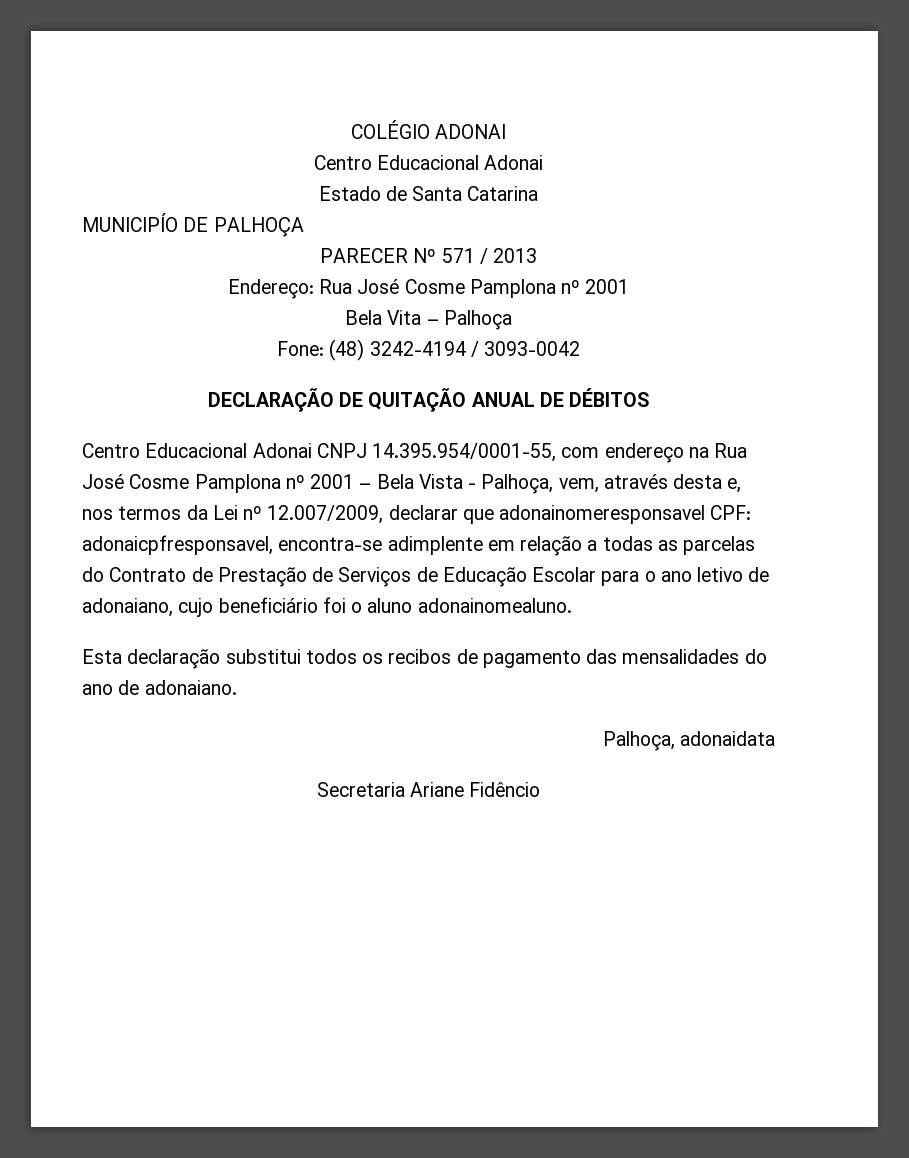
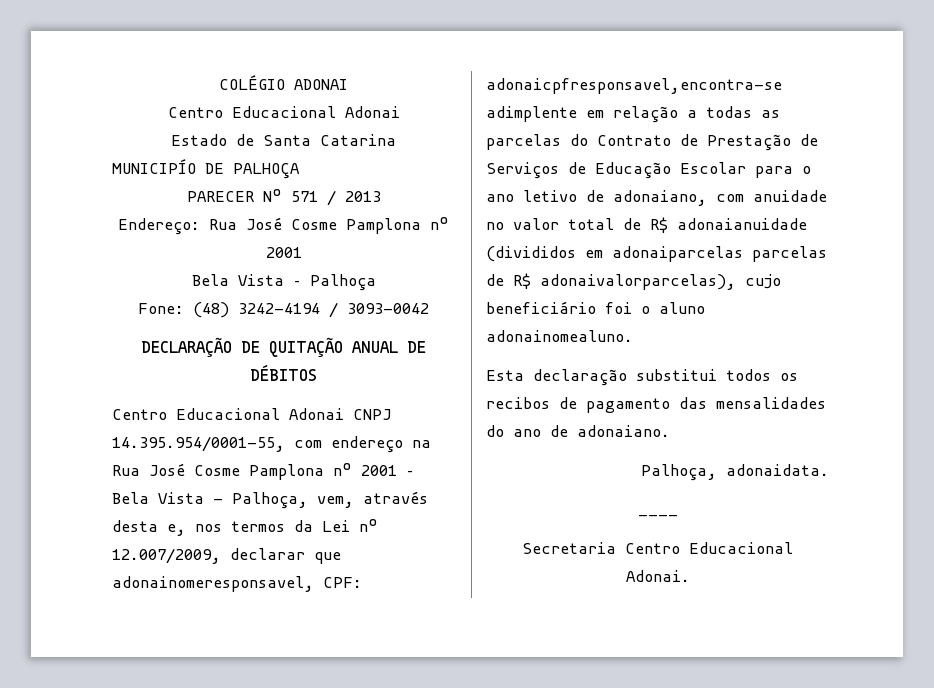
- Bela Vita – Palhoça
+ Bela Vista – Palhoça
- Centro Educacional Adonai CNPJ 14.395.954/0001-55, com endereço na Rua José Cosme Pamplona nº 2001 – Bela Vista - Palhoça, vem, através desta e, nos termos da Lei nº 12.007/2009, declarar que adonainomeresponsavel CPF: adonaicpfresponsavel, encontra-se adimplente em relação a todas as parcelas do Contrato de Prestação de Serviços de Educação Escolar para o ano letivo de adonaiano, cujo beneficiário foi o aluno adonainomealuno.
+ Centro Educacional Adonai CNPJ 14.395.954/0001-55, com endereço na Rua José Cosme Pamplona nº 2001 – Bela Vista - Palhoça, vem, através desta e, nos termos da Lei nº 12.007/2009, declarar que adonainomeresponsavel, CPF: adonaicpfresponsavel,encontra-se adimplente em relação a todas as parcelas do Contrato de Prestação de Serviços de Educação Escolar para o ano letivo de adonaiano, com anuidade no valor total de R$ adonaianuidade (divididos em adonaiparcelas parcelas de R$ adonaivalorparcelas), cujo beneficiário foi o aluno adonainomealuno.
- Palhoça, adonaidata
+ Palhoça, adonaidata.
+ ____
- Secretaria Ariane Fidêncio
+ Secretaria Centro Educacional Adonai.

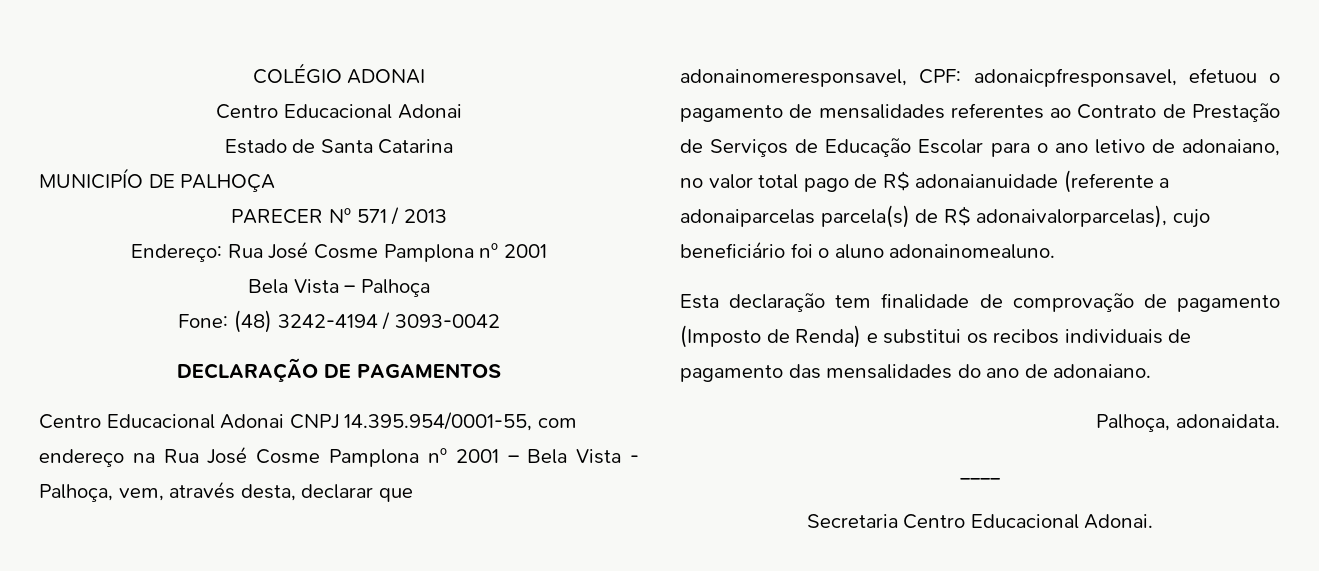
- DECLARAÇÃO DE QUITAÇÃO ANUAL DE DÉBITOS
+ DECLARAÇÃO DE PAGAMENTOS
- Centro Educacional Adonai CNPJ 14.395.954/0001-55, com endereço na Rua José Cosme Pamplona nº 2001 – Bela Vista - Palhoça, vem, através desta e, nos termos da Lei nº 12.007/2009, declarar que adonainomeresponsavel, CPF: adonaicpfresponsavel,encontra-se adimplente em relação a todas as parcelas do Contrato de Prestação de Serviços de Educação Escolar para o ano letivo de adonaiano, com anuidade no valor total de R$ adonaianuidade (divididos em adonaiparcelas parcelas de R$ adonaivalorparcelas), cujo beneficiário foi o aluno adonainomealuno.
+ Centro Educacional Adonai CNPJ 14.395.954/0001-55, com endereço na Rua José Cosme Pamplona nº 2001 – Bela Vista - Palhoça, vem, através desta, declarar que adonainomeresponsavel, CPF: adonaicpfresponsavel, efetuou o pagamento de mensalidades referentes ao Contrato de Prestação de Serviços de Educação Escolar para o ano letivo de adonaiano, no valor total pago de R$ adonaianuidade (referente a adonaiparcelas parcela(s) de R$ adonaivalorparcelas), cujo beneficiário foi o aluno adonainomealuno.
- Esta declaração substitui todos os recibos de pagamento das mensalidades do ano de adonaiano.
+ Esta declaração tem finalidade de comprovação de pagamento (Imposto de Renda) e substitui os recibos individuais de pagamento das mensalidades do ano de adonaiano.

